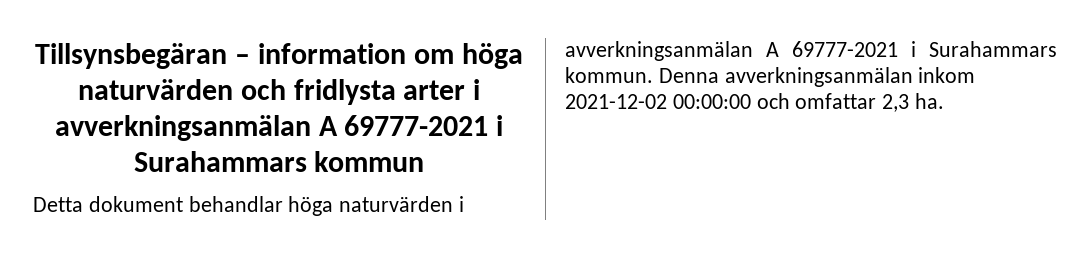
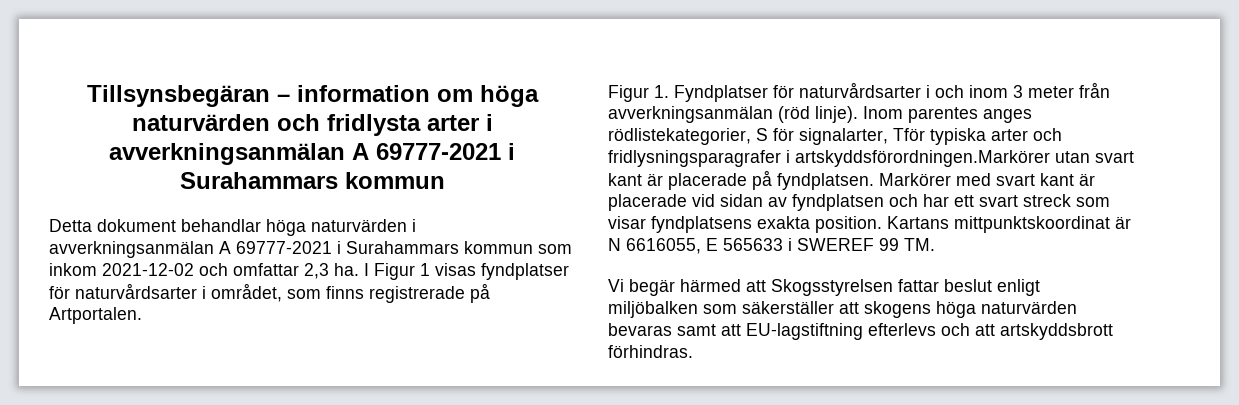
- Detta dokument behandlar höga naturvärden i avverkningsanmälan A 69777-2021 i Surahammars kommun. Denna avverkningsanmälan inkom 2021-12-02 00:00:00 och omfattar 2,3 ha.
+ Detta dokument behandlar höga naturvärden i avverkningsanmälan A 69777-2021 i Surahammars kommun som inkom 2021-12-02 och omfattar 2,3 ha.
+ I Figur 1 visas fyndplatser för naturvårdsarter i området, som finns registrerade på Artportalen.
+ Figur 1. Fyndplatser för naturvårdsarter i och inom 3 meter från avverkningsanmälan (röd linje). Inom parentes anges rödlistekategorier, S för signalarter, Tför typiska arter och fridlysningsparagrafer i artskyddsförordningen.Markörer utan svart kant är placerade på fyndplatsen. Markörer med svart kant är placerade vid sidan av fyndplatsen och har ett svart streck som visar fyndplatsens exakta position. Kartans mittpunktskoordinat är N 6616055, E 565633 i SWEREF 99 TM.
+ Vi begär härmed att Skogsstyrelsen fattar beslut enligt miljöbalken som säkerställer att skogens höga naturvärden bevaras samt att EU-lagstiftning efterlevs och att artskyddsbrott förhindras.

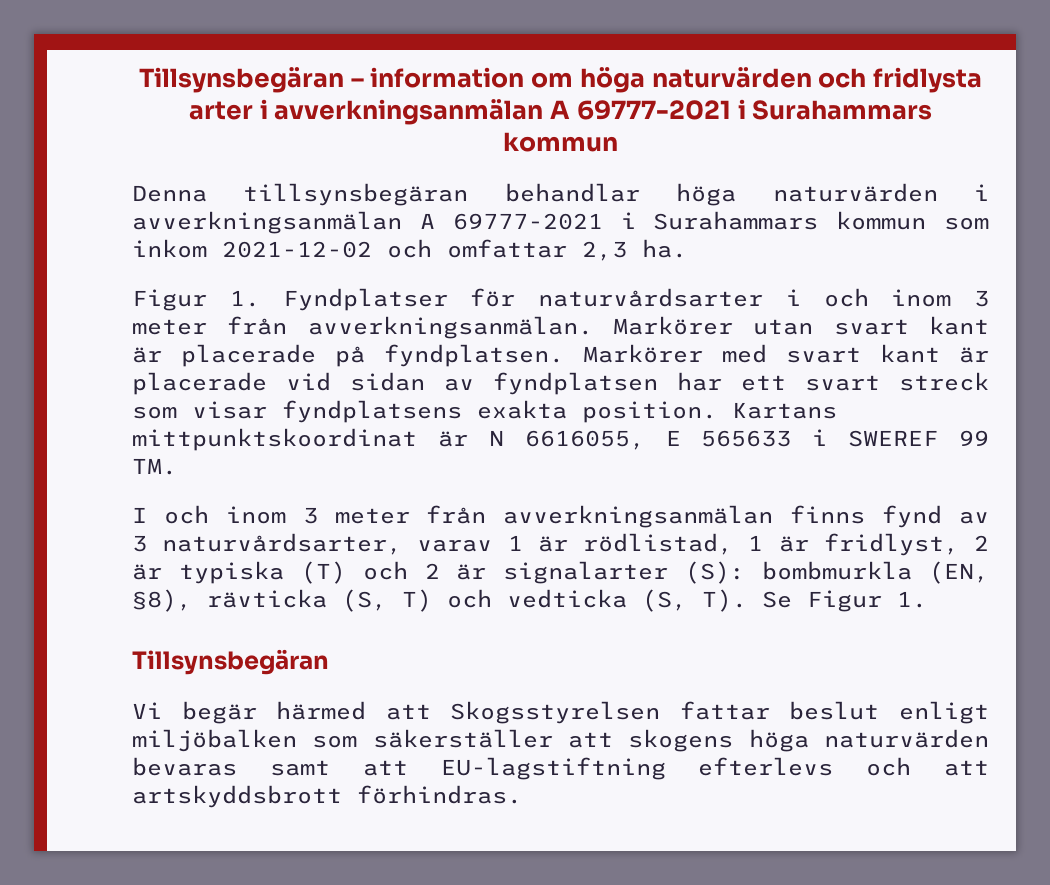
- Detta dokument behandlar höga naturvärden i avverkningsanmälan A 69777-2021 i Surahammars kommun som inkom 2021-12-02 och omfattar 2,3 ha. I Figur 1 visas fyndplatser för naturvårdsarter i området, som finns registrerade på Artportalen.
+ Denna tillsynsbegäran behandlar höga naturvärden i avverkningsanmälan A 69777-2021 i Surahammars kommun som inkom 2021-12-02 och omfattar 2,3 ha.
- Figur 1. Fyndplatser för naturvårdsarter i och inom 3 meter från avverkningsanmälan (röd linje). Inom parentes anges rödlistekategorier, S för signalarter, Tför typiska arter och fridlysningsparagrafer i artskyddsförordningen.Markörer utan svart kant är placerade på fyndplatsen.
+ Figur 1. Fyndplatser för naturvårdsarter i och inom 3 meter från avverkningsanmälan. Markörer utan svart kant är placerade på fyndplatsen.
- Markörer med svart kant är placerade vid sidan av fyndplatsen och har ett svart streck som visar fyndplatsens exakta position.
+ Markörer med svart kant är placerade vid sidan av fyndplatsen har ett svart streck som visar fyndplatsens exakta position.
+ I och inom 3 meter från avverkningsanmälan finns fynd av 3 naturvårdsarter, varav 1 är rödlistad, 1 är fridlyst, 2 är typiska (T) och 2 är signalarter (S): bombmurkla (EN, §8), rävticka (S, T) och vedticka (S, T). Se Figur 1.
+ Tillsynsbegäran

